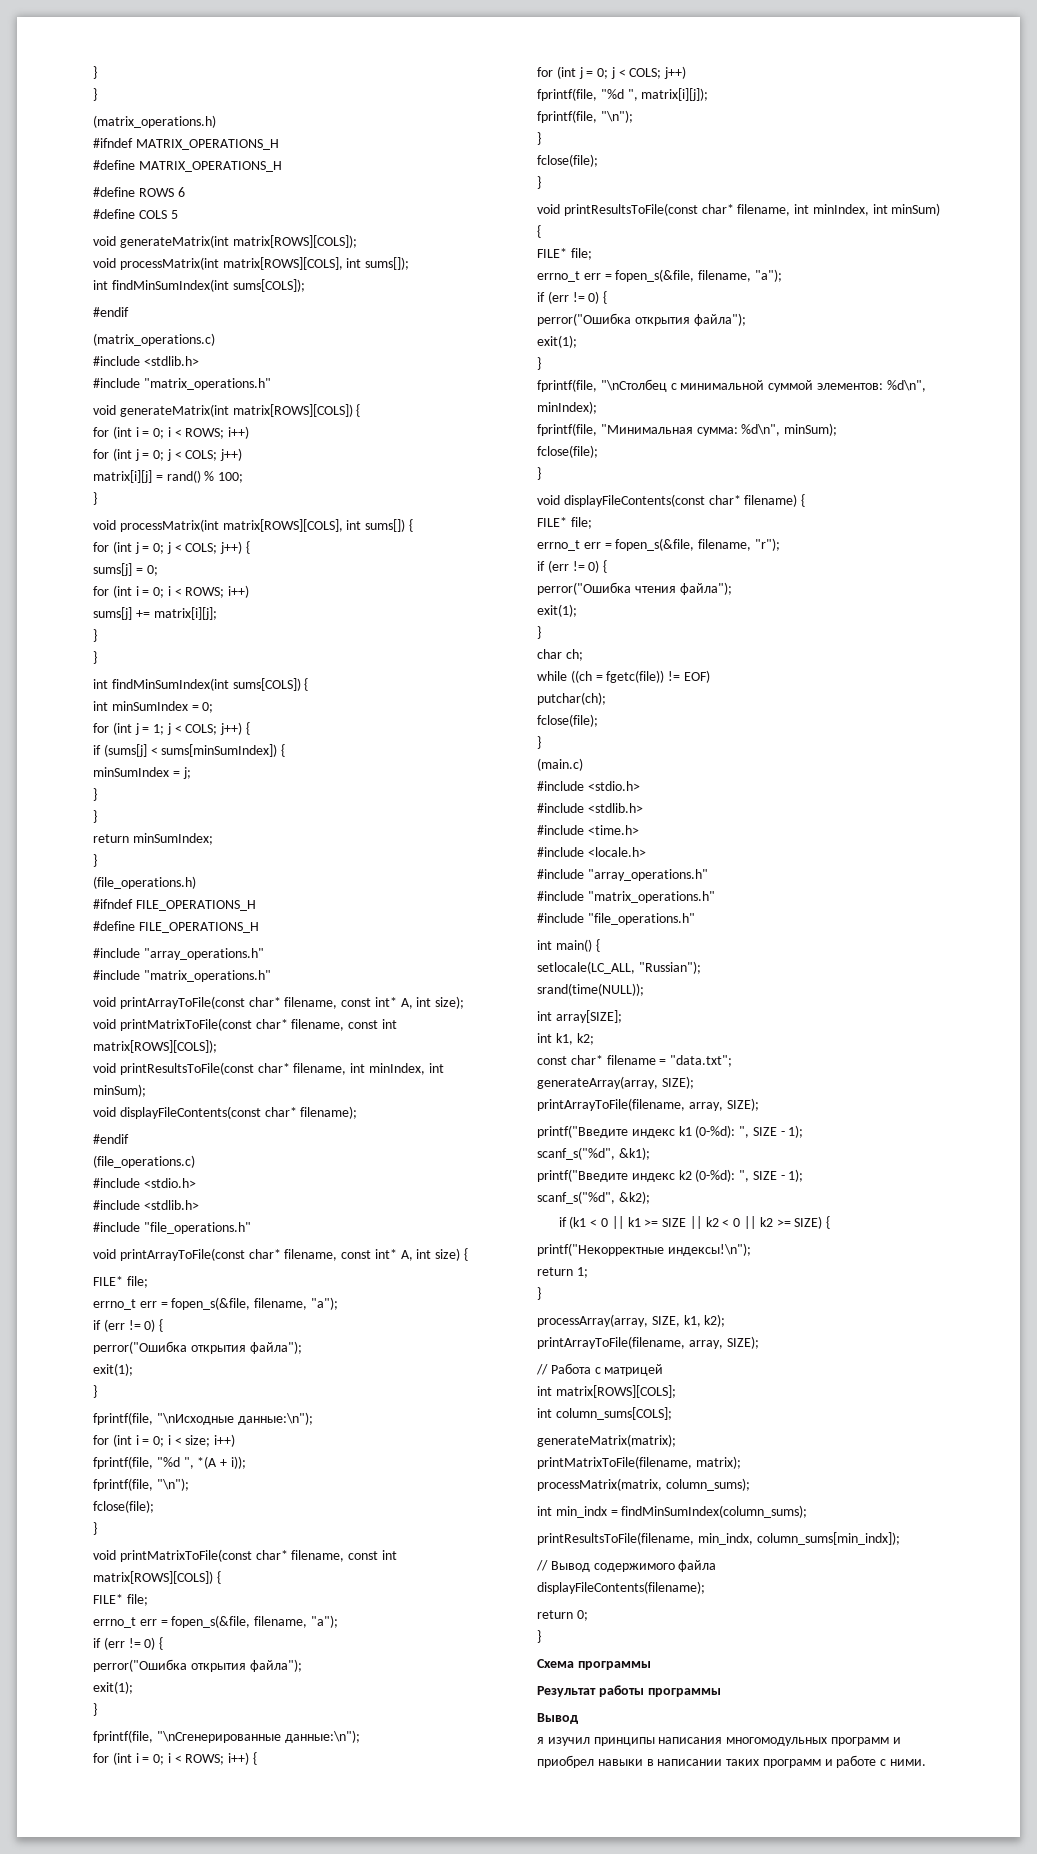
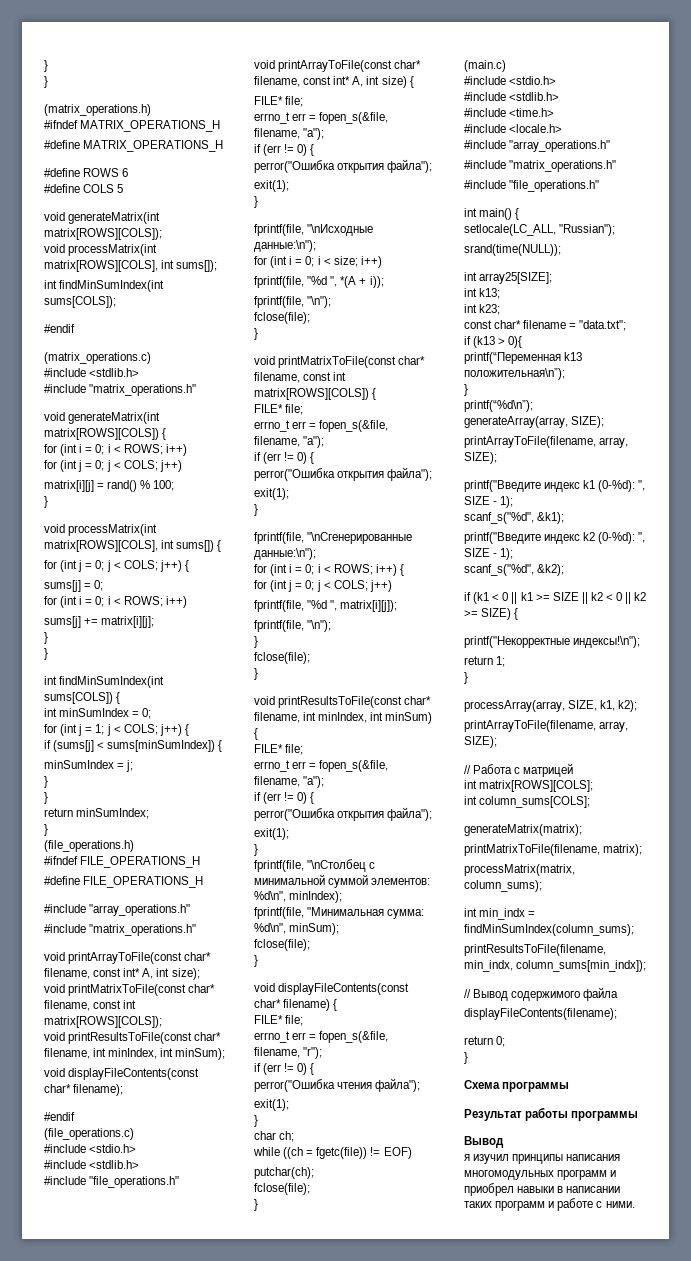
- int array[SIZE];
- int k1, k2;
+ int array25[SIZE];
+ int k13;
+ int k23;
+ if (k13 > 0){
+ printf(“Переменная k13 положительная\n”);
+ }
+ printf(“%d\n”);

